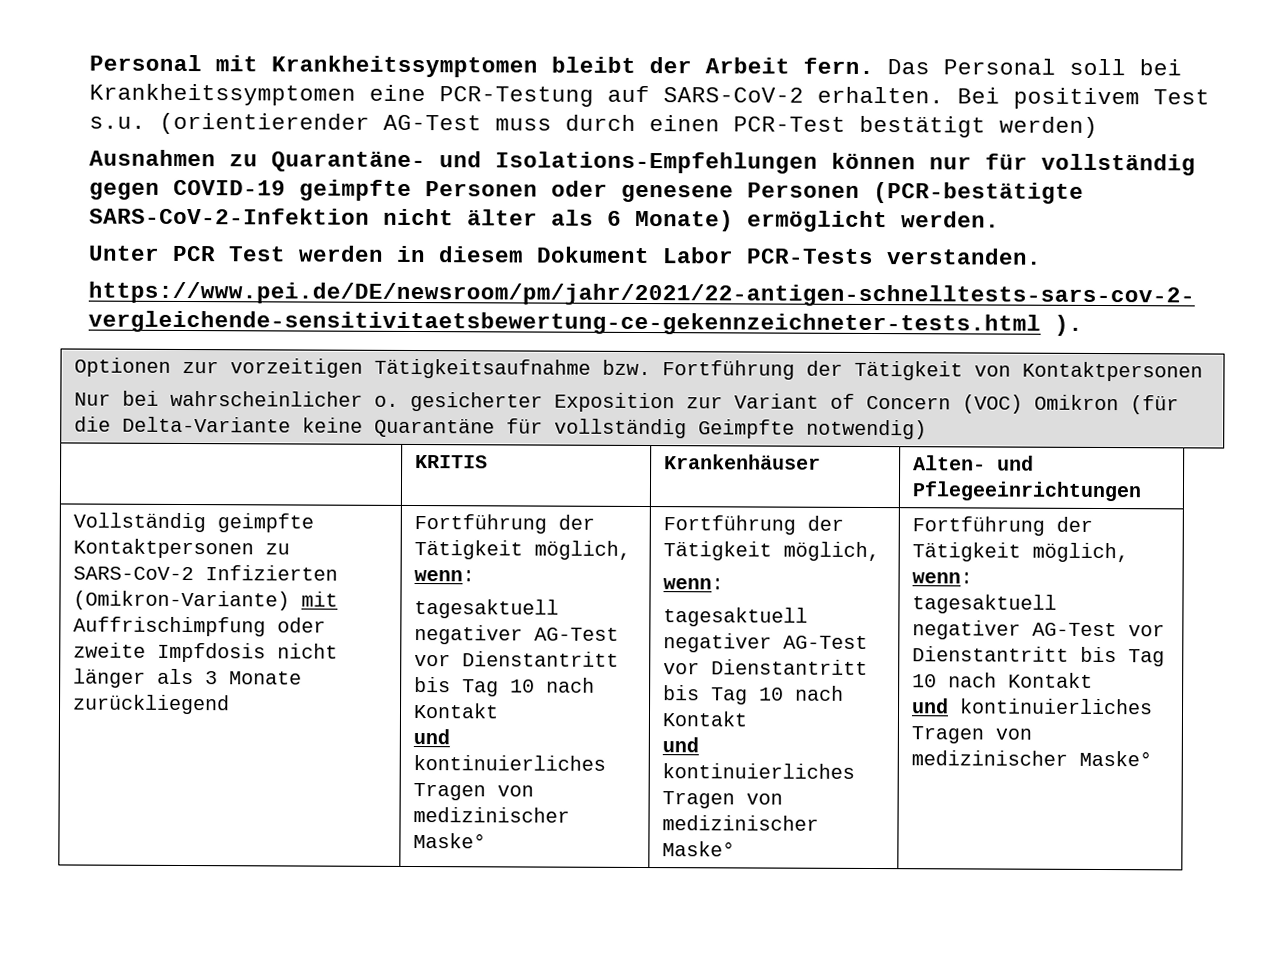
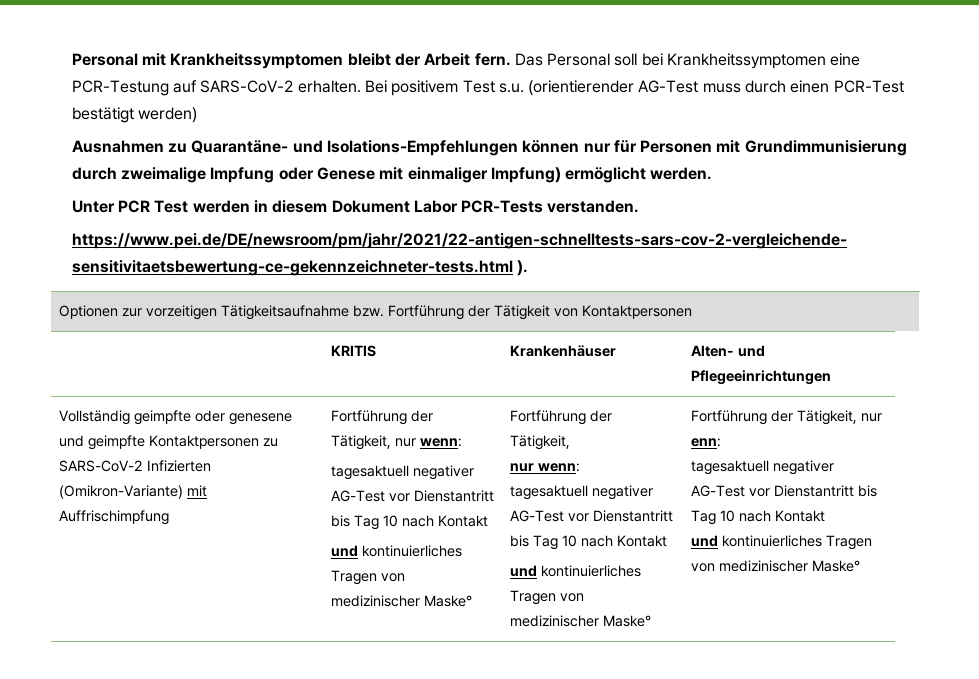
- Ausnahmen zu Quarantäne- und Isolations-Empfehlungen können nur für vollständig gegen COVID-19 geimpfte Personen oder genesene Personen (PCR-bestätigte SARS-CoV-2-Infektion nicht älter als 6 Monate) ermöglicht werden.
+ Ausnahmen zu Quarantäne- und Isolations-Empfehlungen können nur für Personen mit Grundimmunisierung durch zweimalige Impfung oder Genese mit einmaliger Impfung) ermöglicht werden.
  Optionen zur vorzeitigen Tätigkeitsaufnahme bzw. Fortführung der Tätigkeit von Kontaktpersonen
- Nur bei wahrscheinlicher o. gesicherter Exposition zur Variant of Concern (VOC) Omikron (für die Delta-Variante keine Quarantäne für vollständig Geimpfte notwendig)
- Vollständig geimpfte Kontaktpersonen zu SARS-CoV-2 Infizierten (Omikron-Variante) mit Auffrischimpfung oder zweite Impfdosis nicht länger als 3 Monate zurückliegend | Fortführung der Tätigkeit möglich, wenn:
+ Vollständig geimpfte oder genesene und geimpfte Kontaktpersonen zu SARS-CoV-2 Infizierten (Omikron-Variante) mit Auffrischimpfung | Fortführung der Tätigkeit, nur wenn:
  tagesaktuell negativer AG-Test vor Dienstantritt bis Tag 10 nach Kontakt
- und kontinuierliches Tragen von medizinischer Maske° | Fortführung der Tätigkeit möglich,
- wenn:
+ und kontinuierliches Tragen von medizinischer Maske° | Fortführung der Tätigkeit,
+ nur wenn:
- und kontinuierliches Tragen von medizinischer Maske° | Fortführung der Tätigkeit möglich, wenn:
+ und kontinuierliches Tragen von medizinischer Maske° | Fortführung der Tätigkeit, nur enn:

